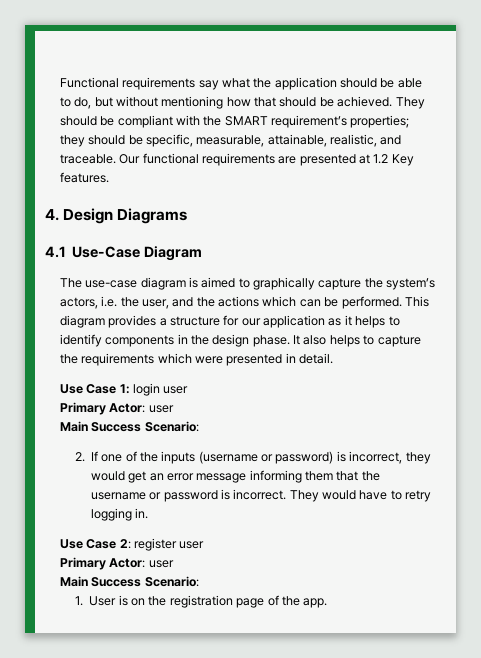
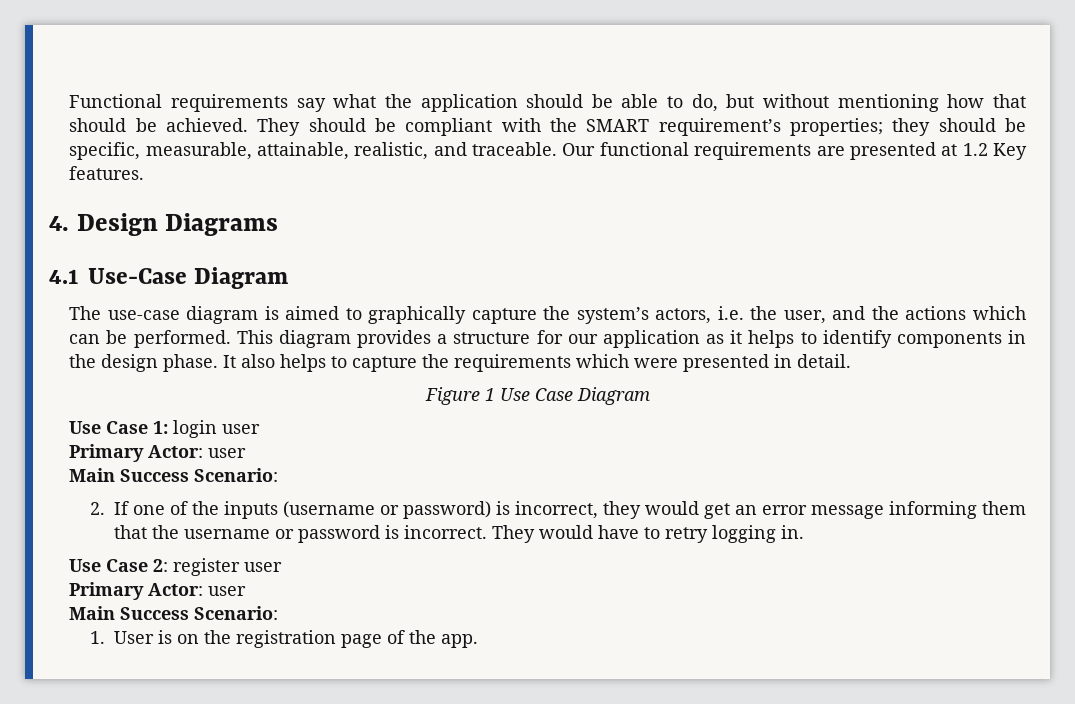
+ Figure 1 Use Case Diagram

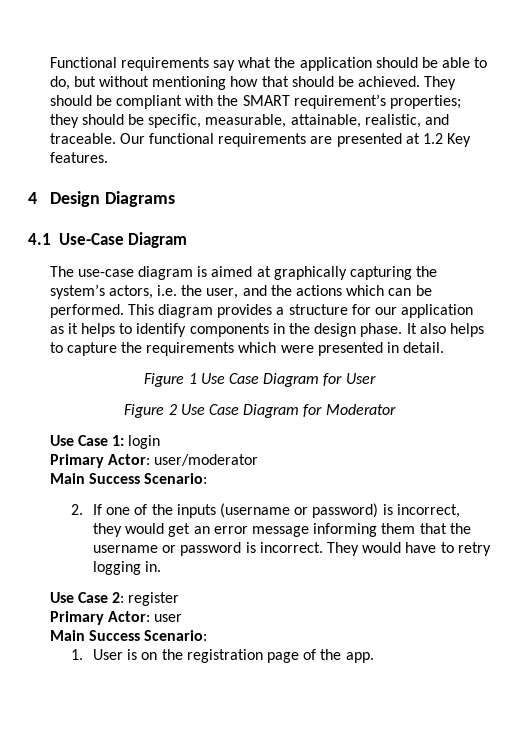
- 4. Design Diagrams
+ 4 Design Diagrams
- The use-case diagram is aimed to graphically capture the system’s actors, i.e. the user, and the actions which can be performed.
+ The use-case diagram is aimed at graphically capturing the system’s actors, i.e. the user, and the actions which can be performed.
- Figure 1 Use Case Diagram
+ Figure 1 Use Case Diagram for User
+ Figure 2 Use Case Diagram for Moderator
- Use Case 1: login user
- Primary Actor: user
+ Use Case 1: login
+ Primary Actor: user/moderator
- Use Case 2: register user
+ Use Case 2: register

